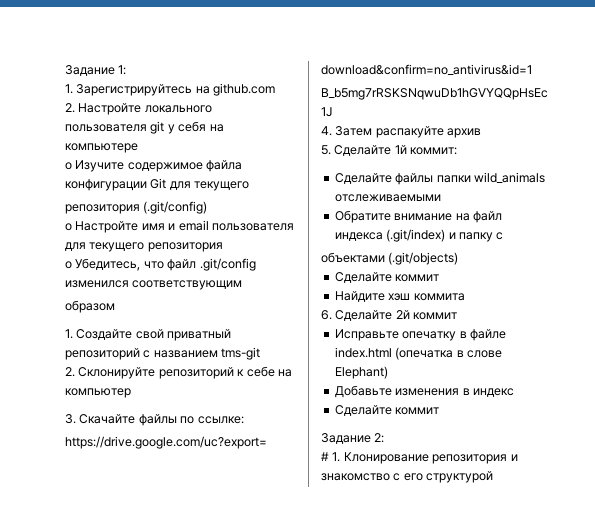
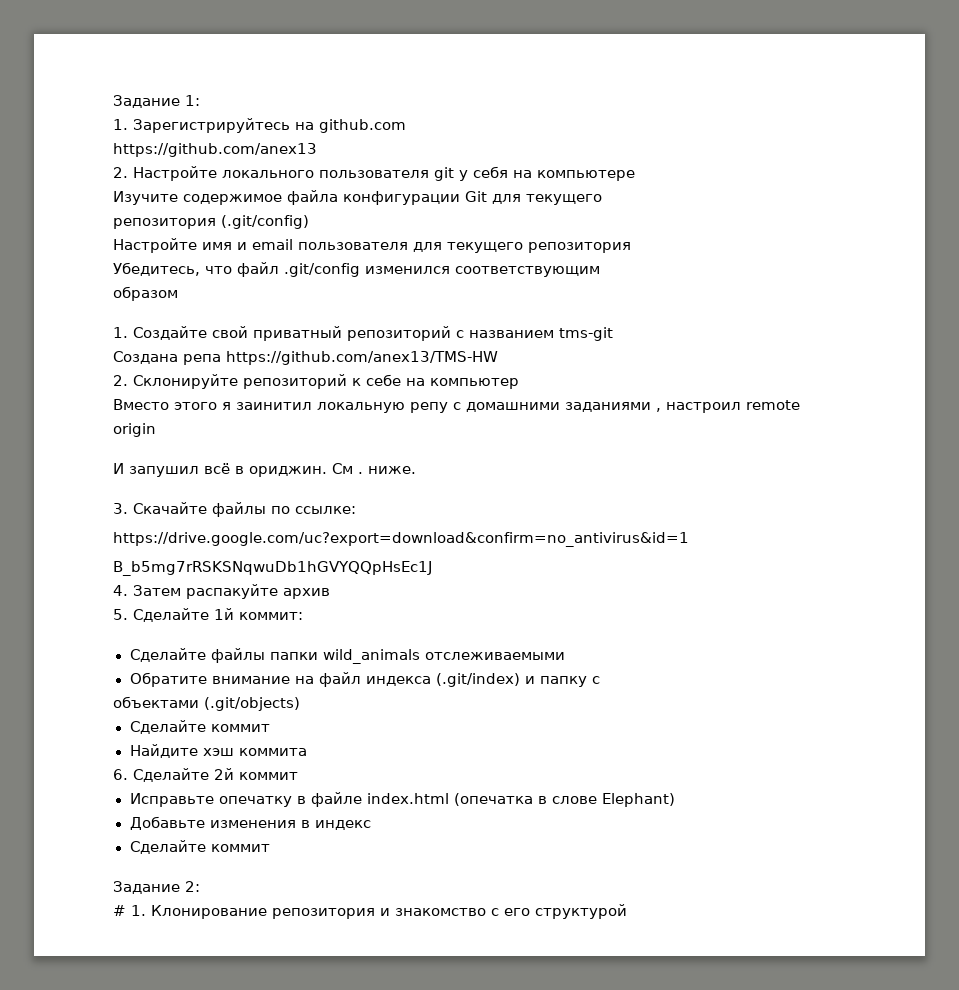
+ https://github.com/anex13
- o Изучите содержимое файла конфигурации Git для текущего
+ Изучите содержимое файла конфигурации Git для текущего
- o Настройте имя и email пользователя для текущего репозитория
+ Настройте имя и email пользователя для текущего репозитория
- o Убедитесь, что файл .git/config изменился соответствующим
+ Убедитесь, что файл .git/config изменился соответствующим
+ Создана репа https://github.com/anex13/TMS-HW
+ Вместо этого я заинитил локальную репу с домашними заданиями , настроил remote origin
+ И запушил всё в ориджин. См . ниже.

